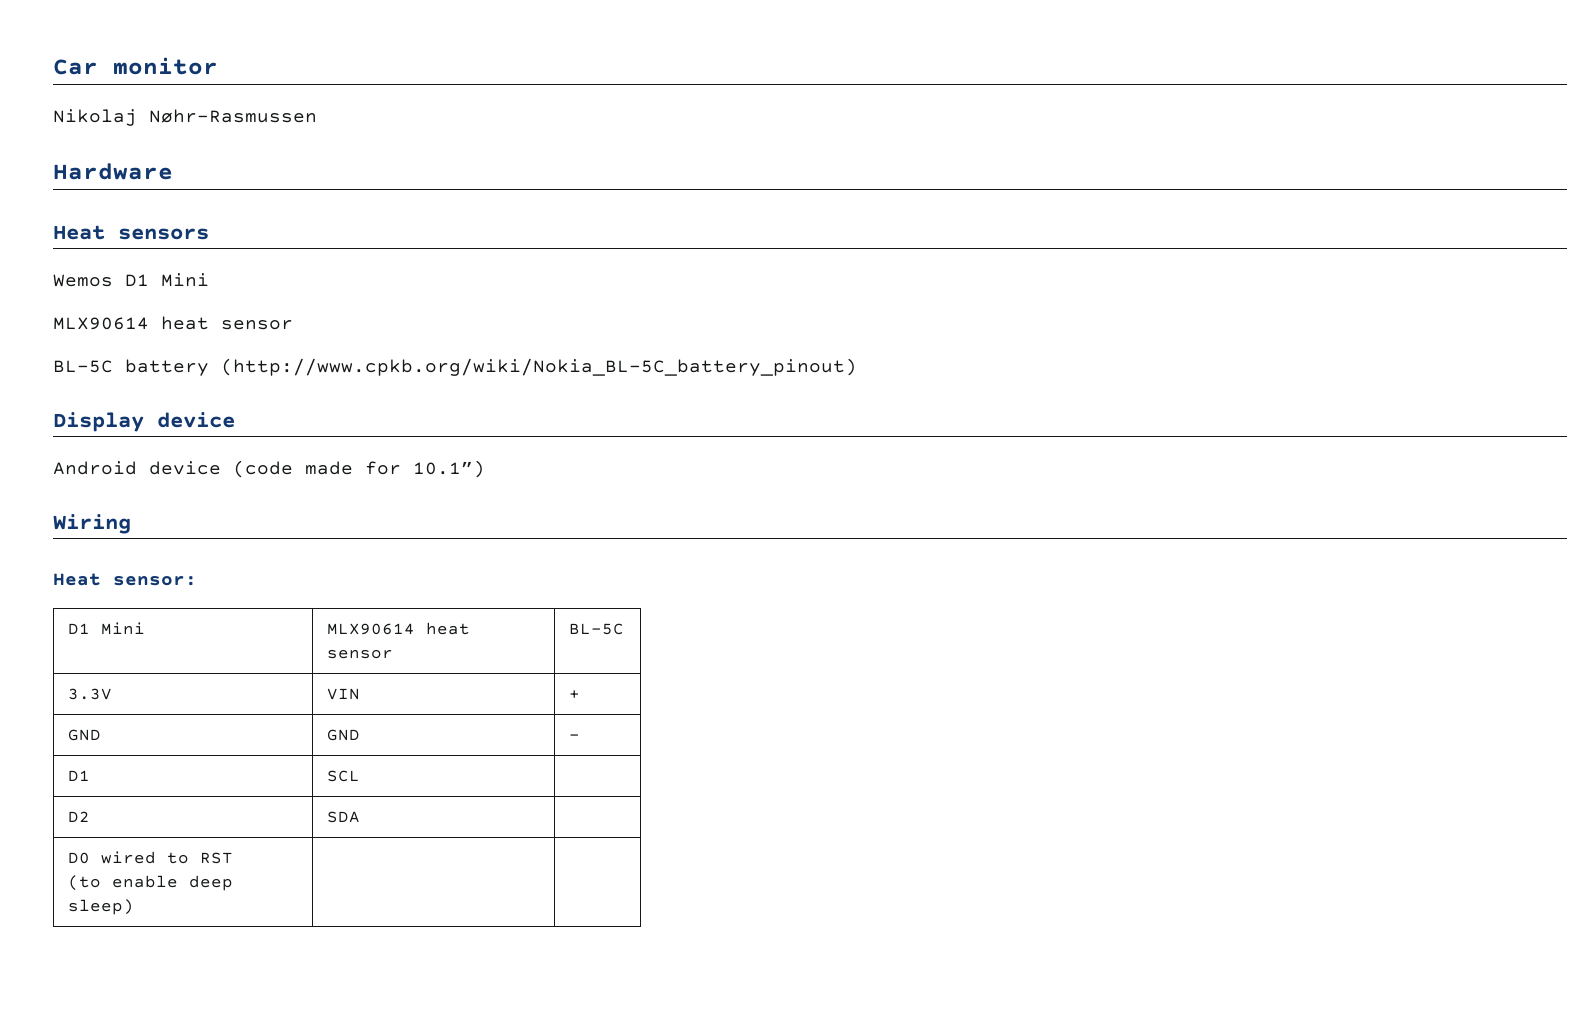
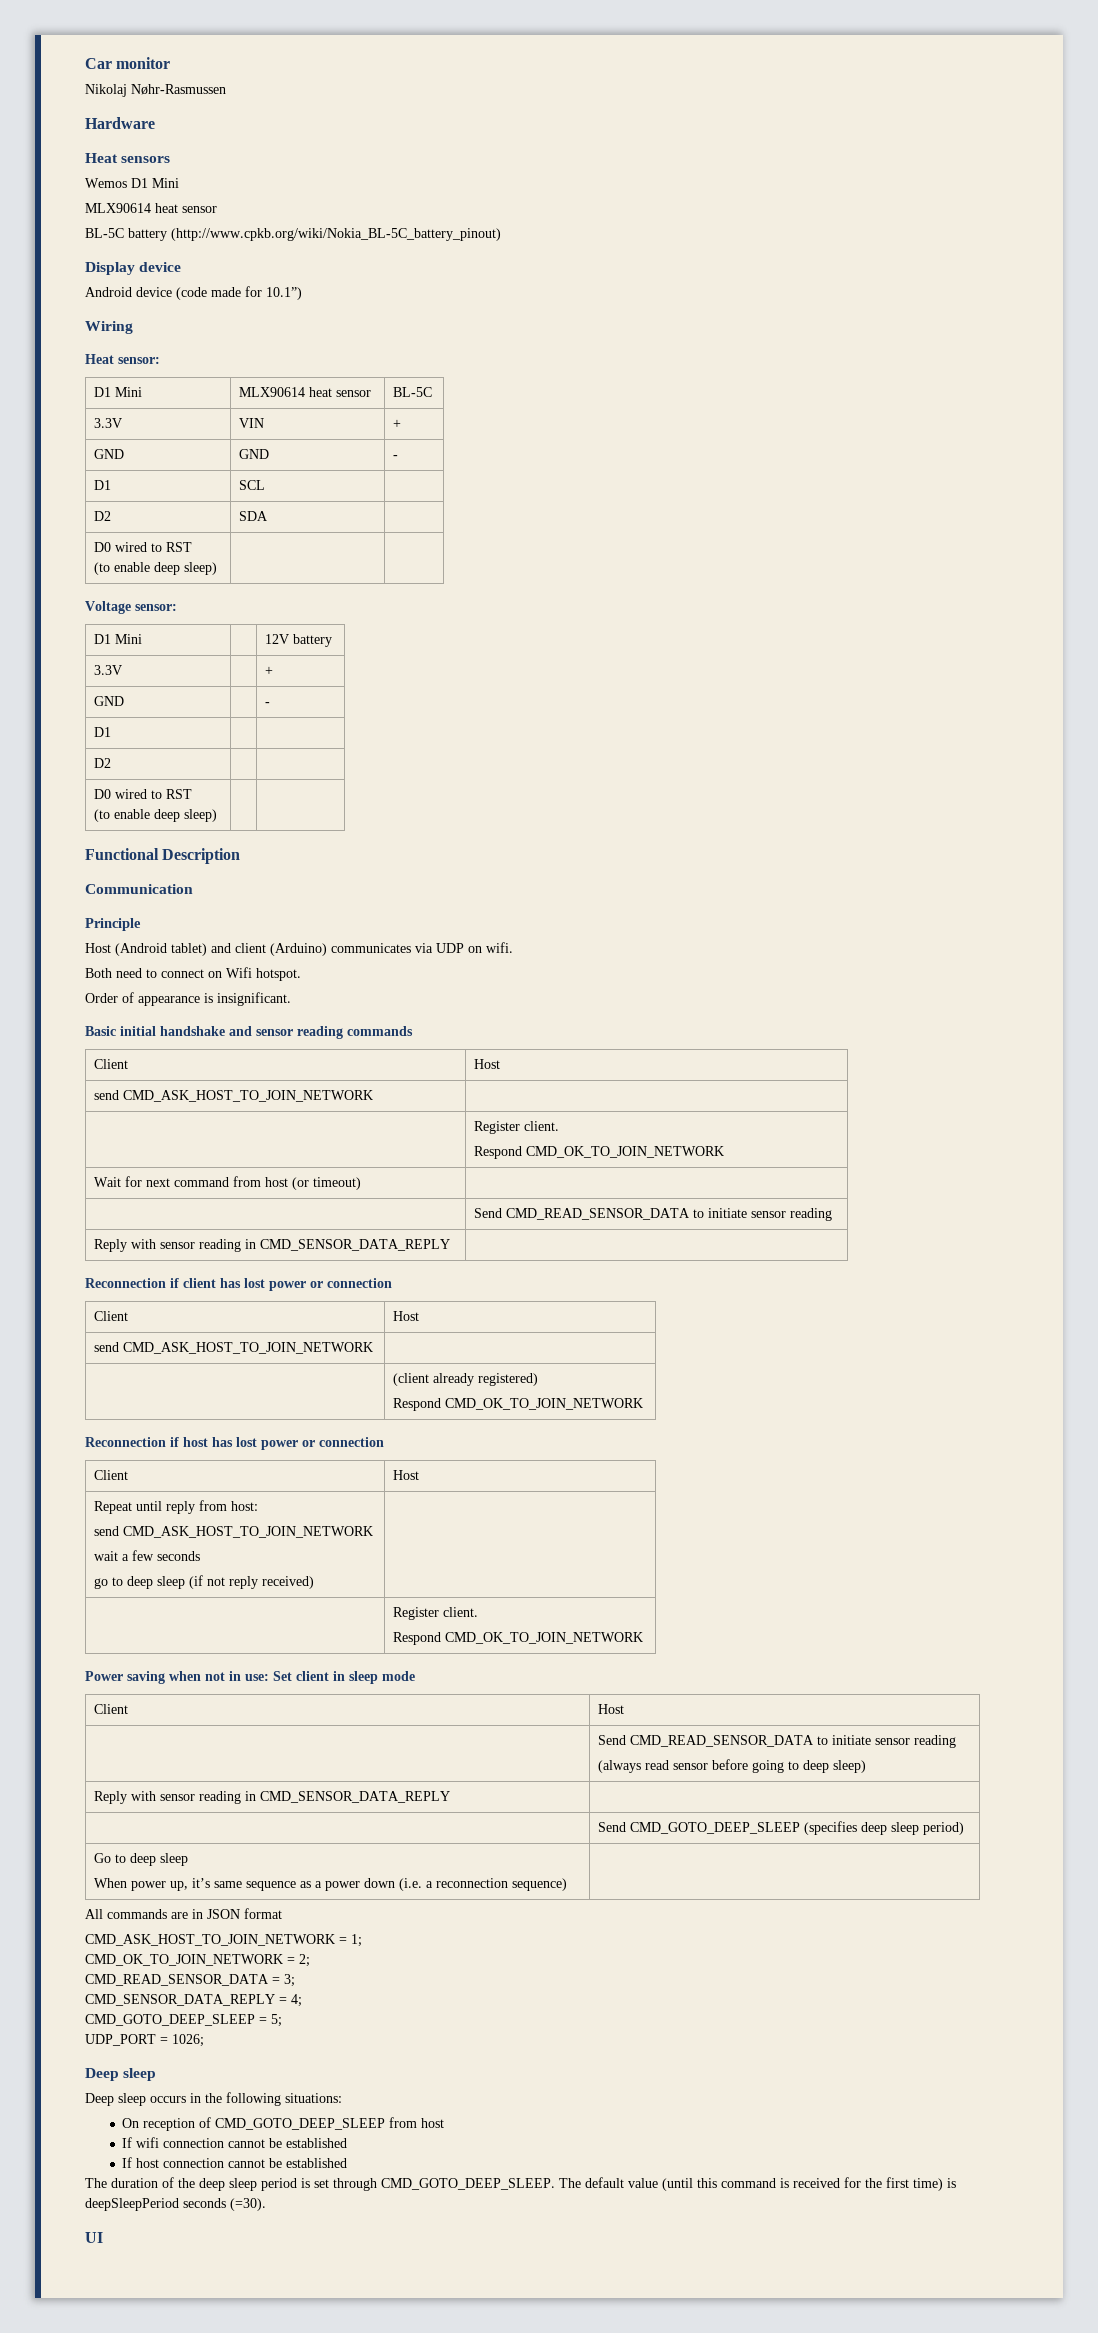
+ Voltage sensor:
+ D1 Mini | | 12V battery
+ 3.3V | | +
+ GND | | -
+ D1 | |
+ D2 | |
+ D0 wired to RST
+ (to enable deep sleep) | |
+ Functional Description
+ Communication
+ Principle
+ Host (Android tablet) and client (Arduino) communicates via UDP on wifi.
+ Both need to connect on Wifi hotspot.
+ Order of appearance is insignificant.
+ Basic initial handshake and sensor reading commands
+ Client | Host
+ send CMD_ASK_HOST_TO_JOIN_NETWORK |
+ | Register client.
+ Respond CMD_OK_TO_JOIN_NETWORK
+ Wait for next command from host (or timeout) |
+ | Send CMD_READ_SENSOR_DATA to initiate sensor reading
+ Reply with sensor reading in CMD_SENSOR_DATA_REPLY |
+ Reconnection if client has lost power or connection
+ Client | Host
+ send CMD_ASK_HOST_TO_JOIN_NETWORK |
+ | (client already registered)
+ Respond CMD_OK_TO_JOIN_NETWORK
+ Reconnection if host has lost power or connection
+ Client | Host
+ Repeat until reply from host:
+ send CMD_ASK_HOST_TO_JOIN_NETWORK
+ wait a few seconds
+ go to deep sleep (if not reply received) |
+ | Register client.
+ Respond CMD_OK_TO_JOIN_NETWORK
+ Power saving when not in use: Set client in sleep mode
+ Client | Host
+ | Send CMD_READ_SENSOR_DATA to initiate sensor reading
+ (always read sensor before going to deep sleep)
+ Reply with sensor reading in CMD_SENSOR_DATA_REPLY |
+ | Send CMD_GOTO_DEEP_SLEEP (specifies deep sleep period)
+ Go to deep sleep
+ When power up, it’s same sequence as a power down (i.e. a reconnection sequence) |
+ All commands are in JSON format
+ CMD_ASK_HOST_TO_JOIN_NETWORK = 1;
+ CMD_OK_TO_JOIN_NETWORK = 2;
+ CMD_READ_SENSOR_DATA = 3;
+ CMD_SENSOR_DATA_REPLY = 4;
+ CMD_GOTO_DEEP_SLEEP = 5;
+ UDP_PORT = 1026;
+ Deep sleep
+ Deep sleep occurs in the following situations:
+ On reception of CMD_GOTO_DEEP_SLEEP from host
+ If wifi connection cannot be established
+ If host connection cannot be established
+ The duration of the deep sleep period is set through CMD_GOTO_DEEP_SLEEP. The default value (until this command is received for the first time) is deepSleepPeriod seconds (=30).
+ UI

